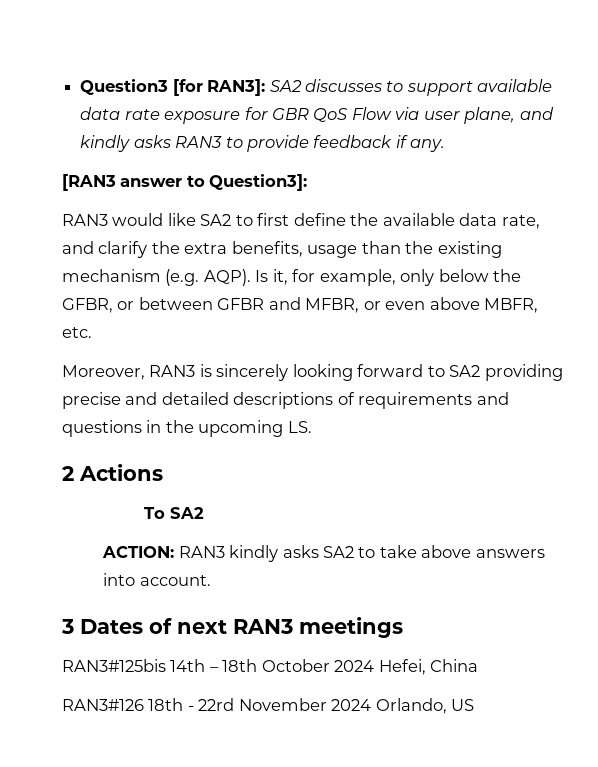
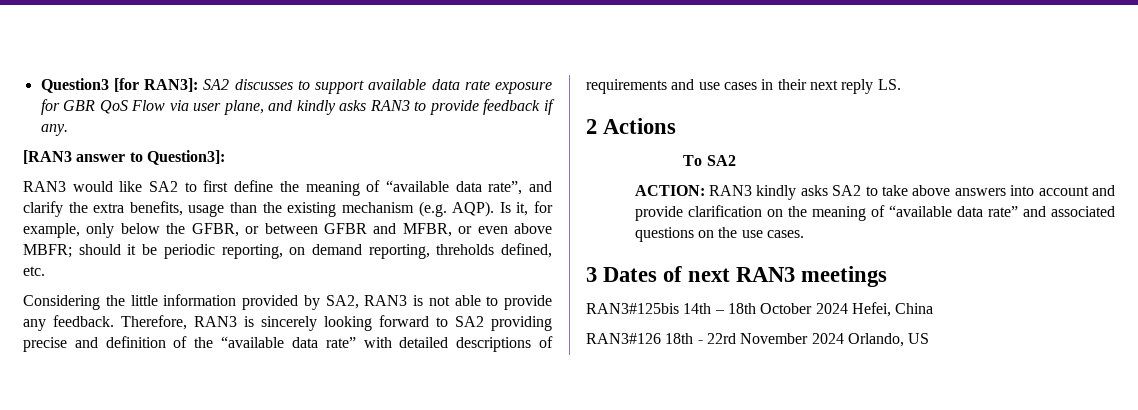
- RAN3 would like SA2 to first define the available data rate, and clarify the extra benefits, usage than the existing mechanism (e.g. AQP).
+ RAN3 would like SA2 to first define the meaning of “available data rate”, and clarify the extra benefits, usage than the existing mechanism (e.g. AQP).
- Is it, for example, only below the GFBR, or between GFBR and MFBR, or even above MBFR, etc.
- Moreover, RAN3 is sincerely looking forward to SA2 providing precise and detailed descriptions of requirements and questions in the upcoming LS.
+ Is it, for example, only below the GFBR, or between GFBR and MFBR, or even above MBFR; should it be periodic reporting, on demand reporting, threholds defined, etc.
+ Considering the little information provided by SA2, RAN3 is not able to provide any feedback. Therefore, RAN3 is sincerely looking forward to SA2 providing precise and definition of the “available data rate” with detailed descriptions of requirements and use cases in their next reply LS.
- ACTION: RAN3 kindly asks SA2 to take above answers into account.
+ ACTION: RAN3 kindly asks SA2 to take above answers into account and provide clarification on the meaning of “available data rate” and associated questions on the use cases.

